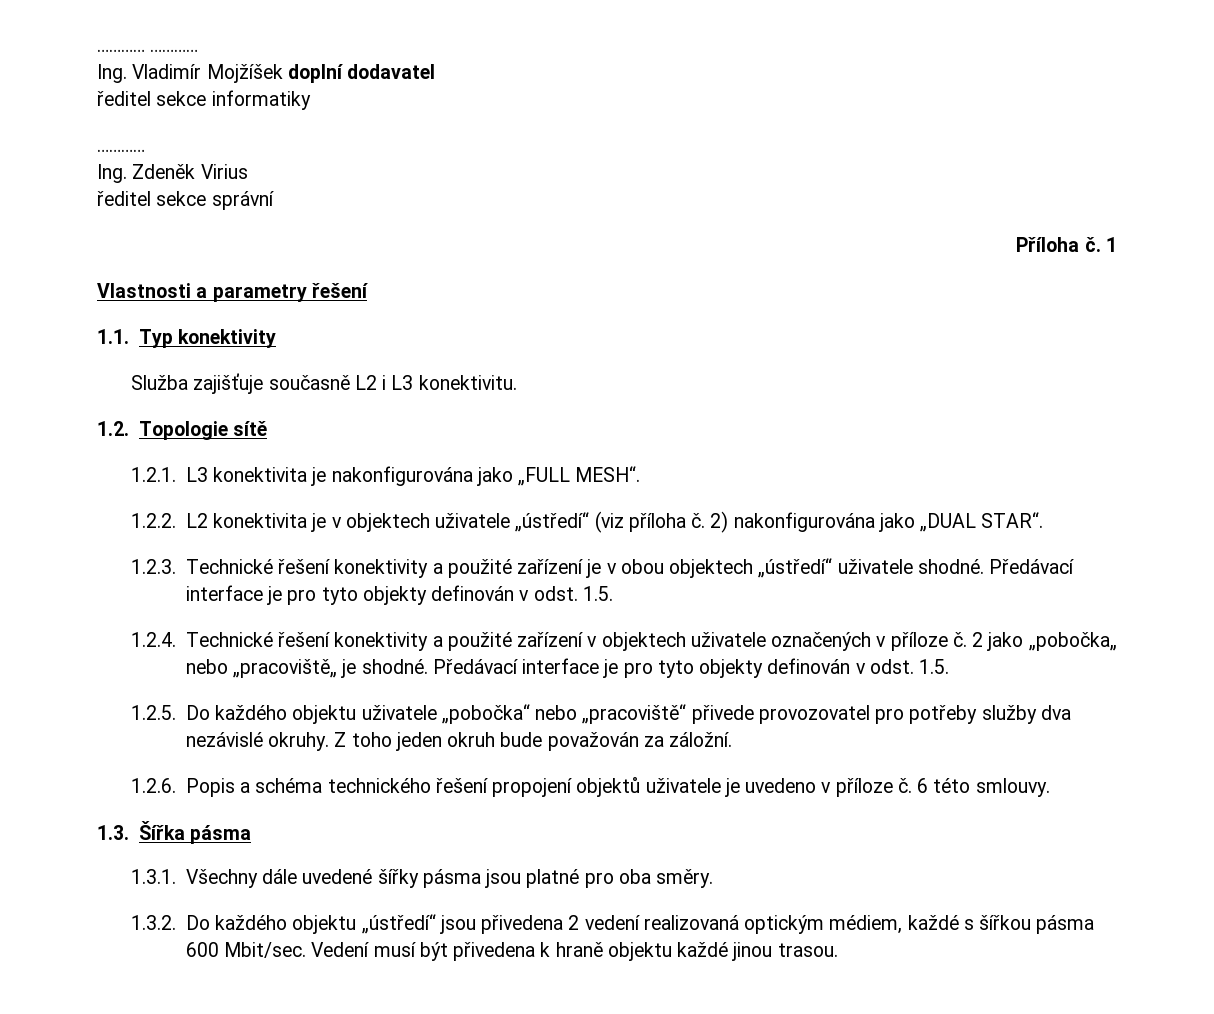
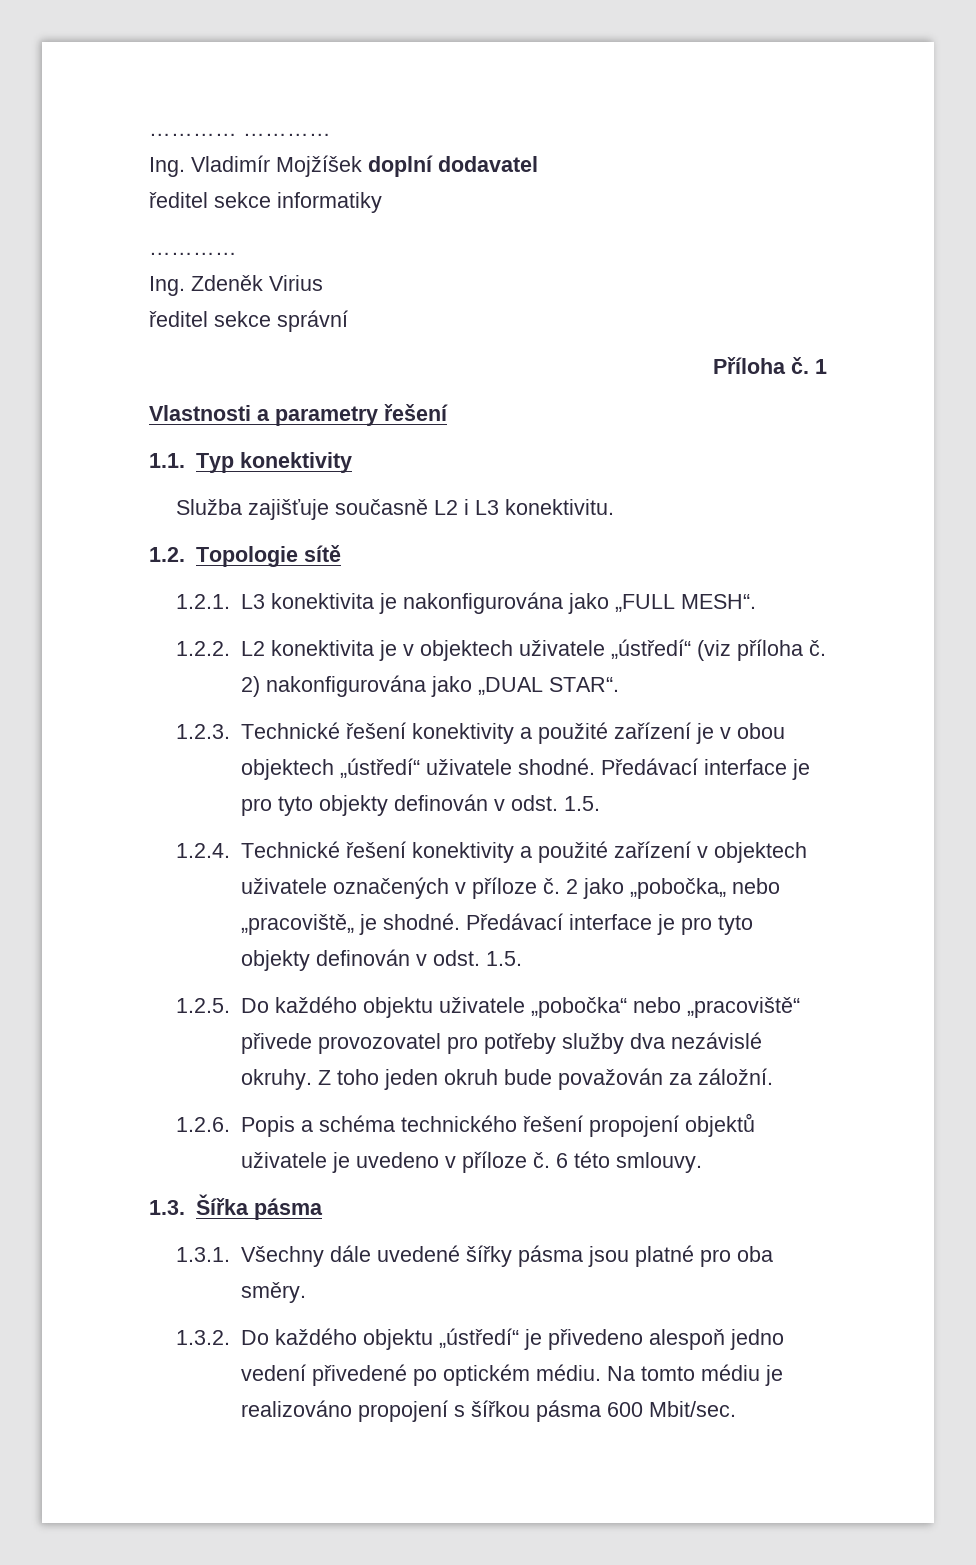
- 1.3.2. Do každého objektu „ústředí“ jsou přivedena 2 vedení realizovaná optickým médiem, každé s šířkou pásma 600 Mbit/sec. Vedení musí být přivedena k hraně objektu každé jinou trasou.
+ 1.3.2. Do každého objektu „ústředí“ je přivedeno alespoň jedno vedení přivedené po optickém médiu. Na tomto médiu je realizováno propojení s šířkou pásma 600 Mbit/sec.

